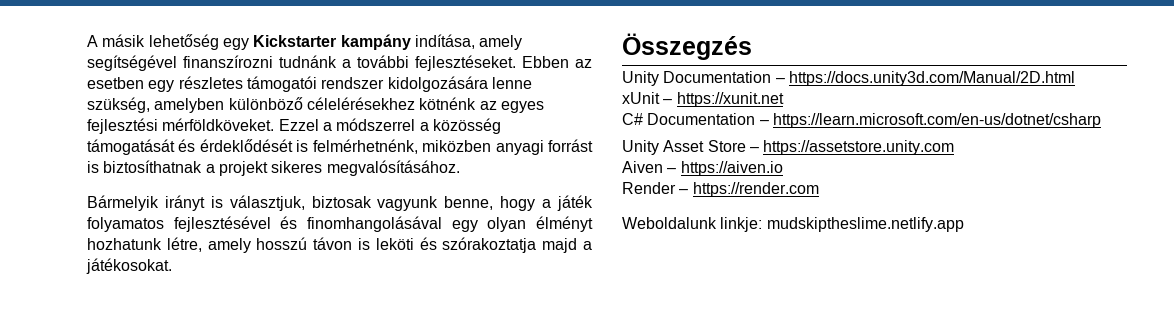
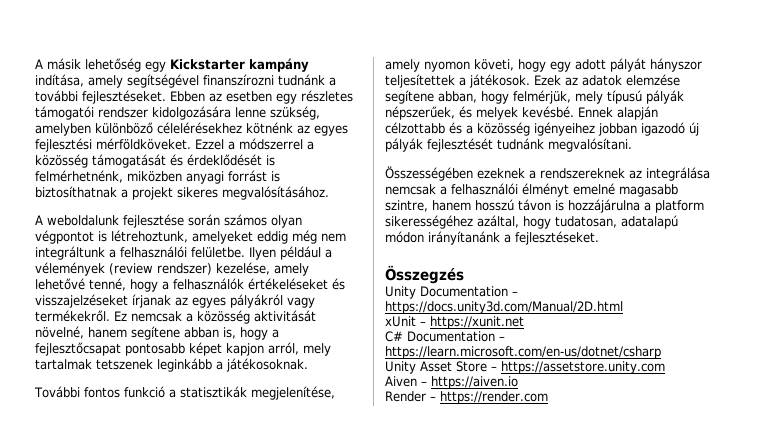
- Bármelyik irányt is választjuk, biztosak vagyunk benne, hogy a játék folyamatos fejlesztésével és finomhangolásával egy olyan élményt hozhatunk létre, amely hosszú távon is leköti és szórakoztatja majd a játékosokat.
+ A weboldalunk fejlesztése során számos olyan végpontot is létrehoztunk, amelyeket eddig még nem integráltunk a felhasználói felületbe. Ilyen például a vélemények (review rendszer) kezelése, amely lehetővé tenné, hogy a felhasználók értékeléseket és visszajelzéseket írjanak az egyes pályákról vagy termékekről. Ez nemcsak a közösség aktivitását növelné, hanem segítene abban is, hogy a fejlesztőcsapat pontosabb képet kapjon arról, mely tartalmak tetszenek leginkább a játékosoknak.
+ További fontos funkció a statisztikák megjelenítése, amely nyomon követi, hogy egy adott pályát hányszor teljesítettek a játékosok. Ezek az adatok elemzése segítene abban, hogy felmérjük, mely típusú pályák népszerűek, és melyek kevésbé. Ennek alapján célzottabb és a közösség igényeihez jobban igazodó új pályák fejlesztését tudnánk megvalósítani.
+ Összességében ezeknek a rendszereknek az integrálása nemcsak a felhasználói élményt emelné magasabb szintre, hanem hosszú távon is hozzájárulna a platform sikerességéhez azáltal, hogy tudatosan, adatalapú módon irányítanánk a fejlesztéseket.
- Weboldalunk linkje: mudskiptheslime.netlify.app

